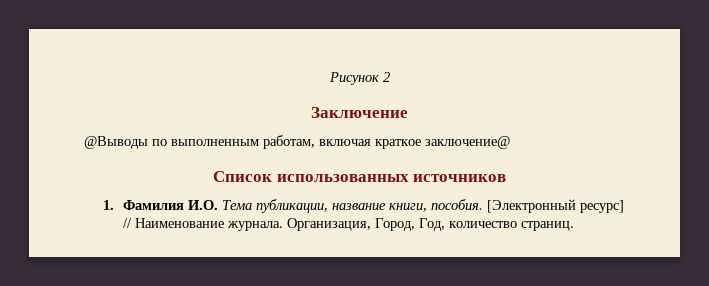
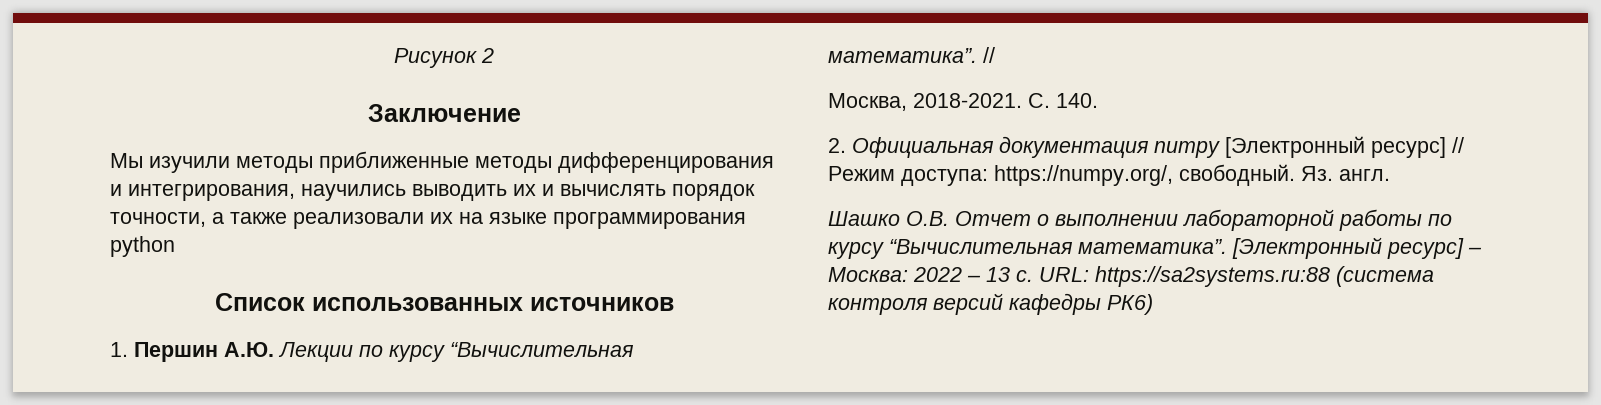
- @Выводы по выполненным работам, включая краткое заключение@
+ Мы изучили методы приближенные методы дифференцирования и интегрирования, научились выводить их и вычислять порядок точности, а также реализовали их на языке программирования python
  Список использованных источников
- 1. Фамилия И.О. Тема публикации, название книги, пособия. [Электронный ресурс] // Наименование журнала. Организация, Город, Год, количество страниц.
+ 1. Першин А.Ю. Лекции по курсу “Вычислительная математика”. //
+ Москва, 2018-2021. С. 140.
+ 2. Официальная документация numpy [Электронный ресурс] // Режим доступа: https://numpy.org/, свободный. Яз. англ.
+ Шашко О.В. Отчет о выполнении лабораторной работы по курсу “Вычислительная математика”. [Электронный ресурс] – Москва: 2022 – 13 с. URL: https://sa2systems.ru:88 (система контроля версий кафедры РК6)

